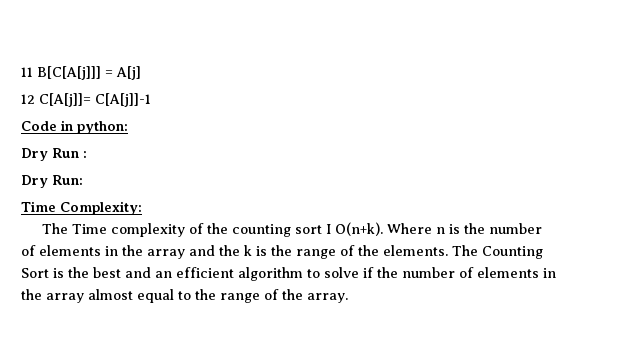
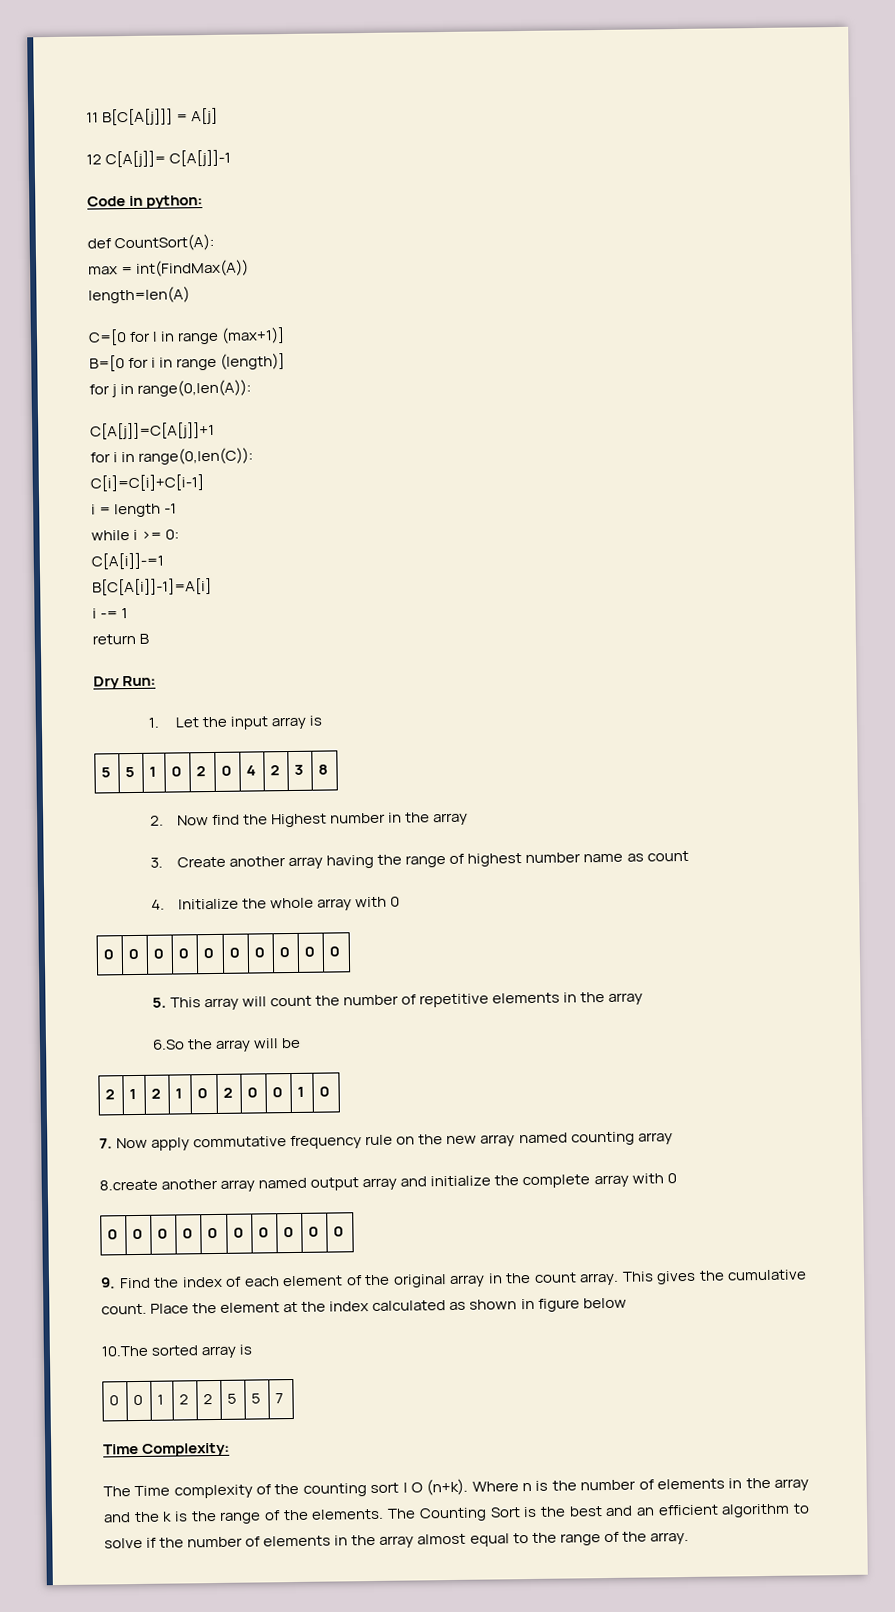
- Dry Run :
+ def CountSort(A):
+ max = int(FindMax(A))
+ length=len(A)
+ C=[0 for I in range (max+1)]
+ B=[0 for i in range (length)]
+ for j in range(0,len(A)):
+ C[A[j]]=C[A[j]]+1
+ for i in range(0,len(C)):
+ C[i]=C[i]+C[i-1]
+ i = length -1
+ while i >= 0:
+ C[A[i]]-=1
+ B[C[A[i]]-1]=A[i]
+ i -= 1
+ return B
  Dry Run:
+ 1. Let the input array is
+ 5 | 5 | 1 | 0 | 2 | 0 | 4 | 2 | 3 | 8
+ 2. Now find the Highest number in the array
+ 3. Create another array having the range of highest number name as count
+ 4. Initialize the whole array with 0
+ 0 | 0 | 0 | 0 | 0 | 0 | 0 | 0 | 0 | 0
+ 5. This array will count the number of repetitive elements in the array
+ 6.So the array will be
+ 2 | 1 | 2 | 1 | 0 | 2 | 0 | 0 | 1 | 0
+ 7. Now apply commutative frequency rule on the new array named counting array
+ 8.create another array named output array and initialize the complete array with 0
+ 0 | 0 | 0 | 0 | 0 | 0 | 0 | 0 | 0 | 0
+ 9. Find the index of each element of the original array in the count array. This gives the cumulative count. Place the element at the index calculated as shown in figure below
+ 10.The sorted array is
+ 0 | 0 | 1 | 2 | 2 | 5 | 5 | 7
- The Time complexity of the counting sort I O(n+k).
+ The Time complexity of the counting sort I O (n+k).

